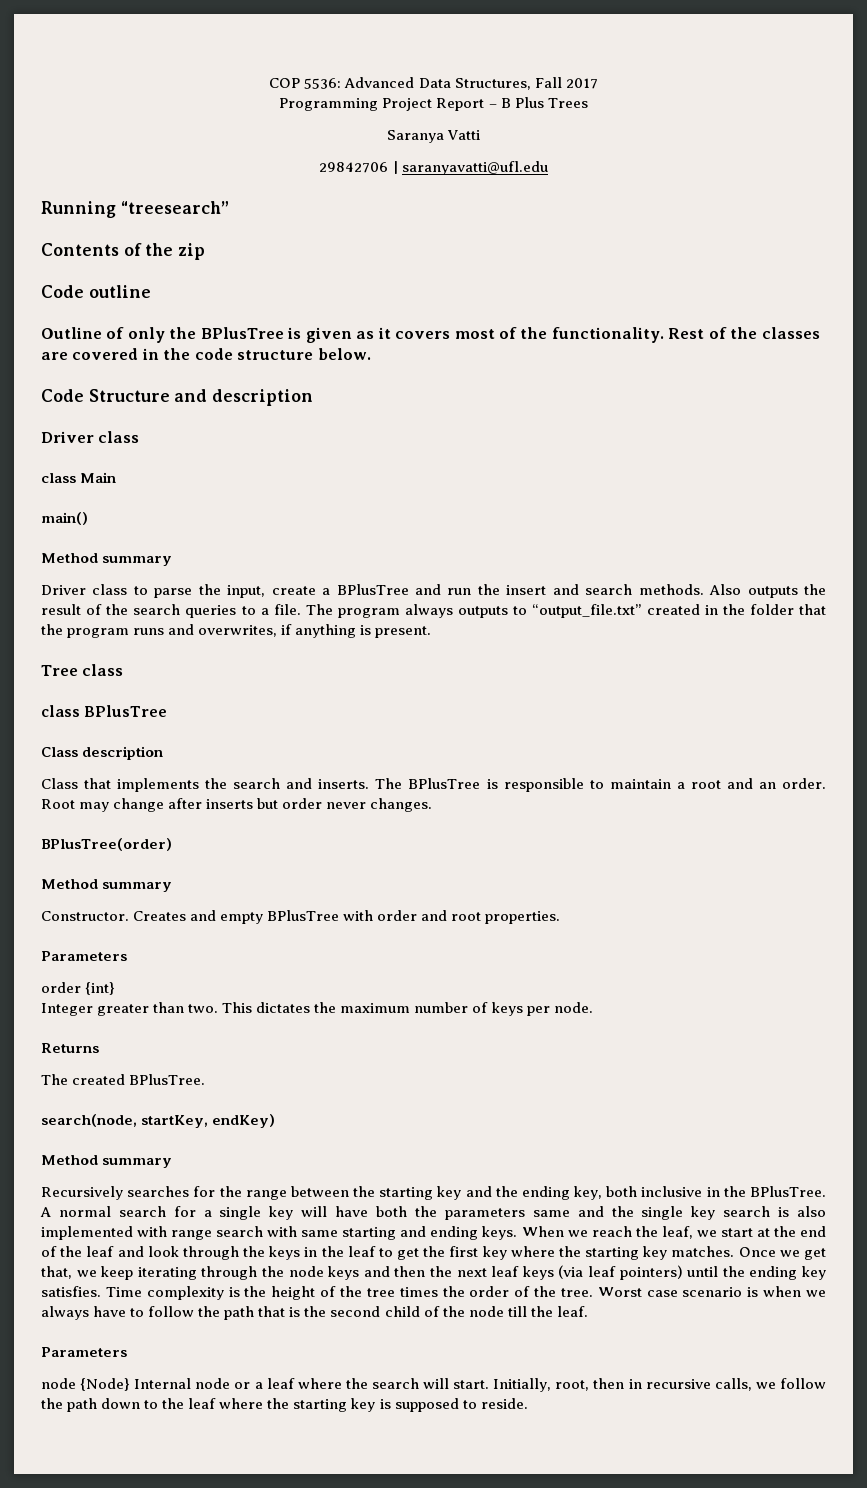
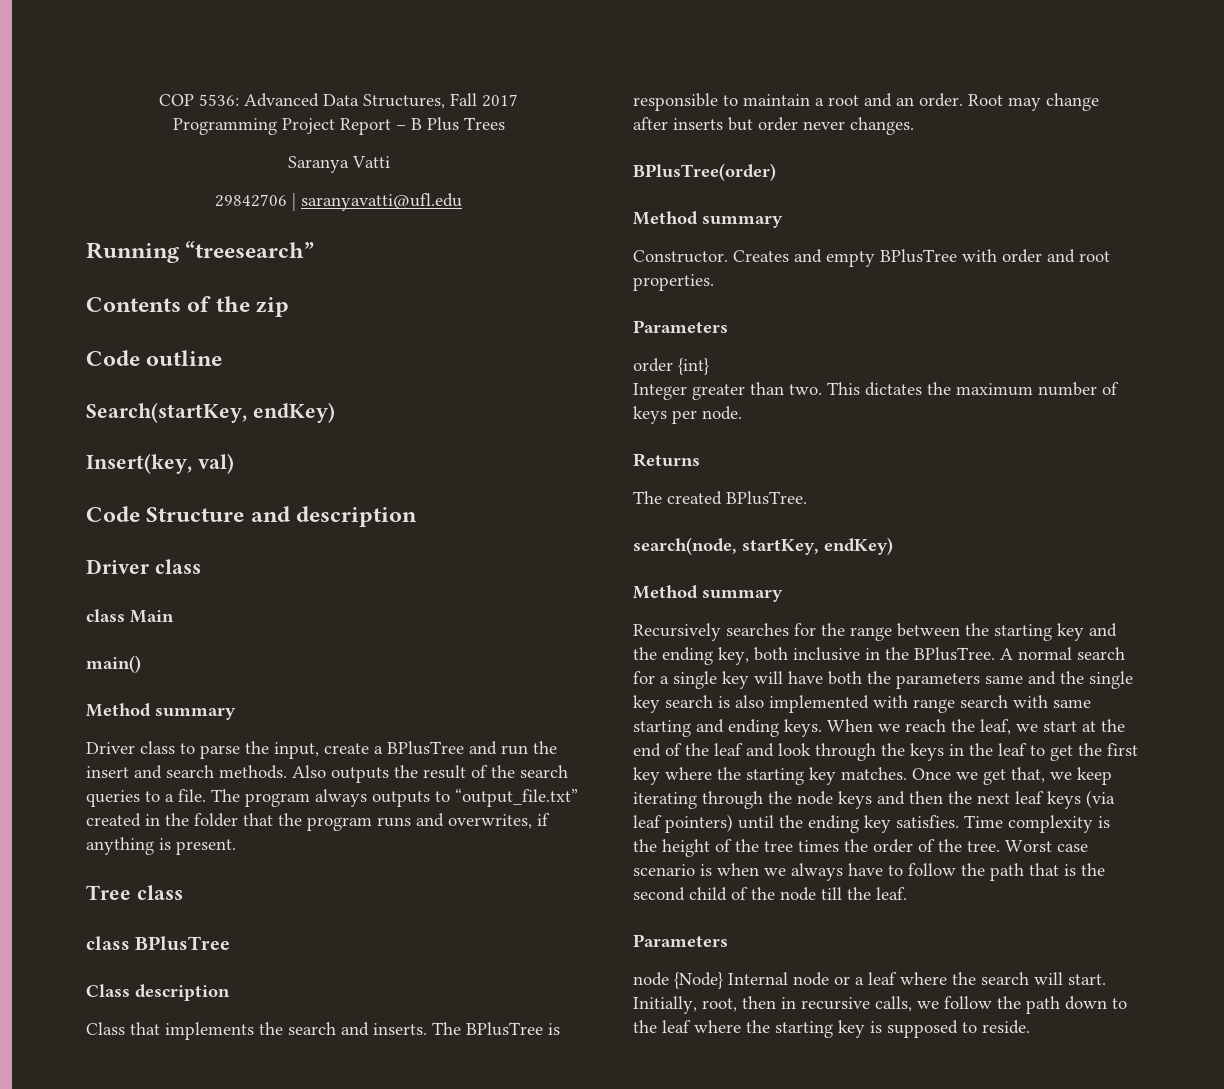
- Outline of only the BPlusTree is given as it covers most of the functionality. Rest of the classes are covered in the code structure below.
+ Search(startKey, endKey)
+ Insert(key, val)

